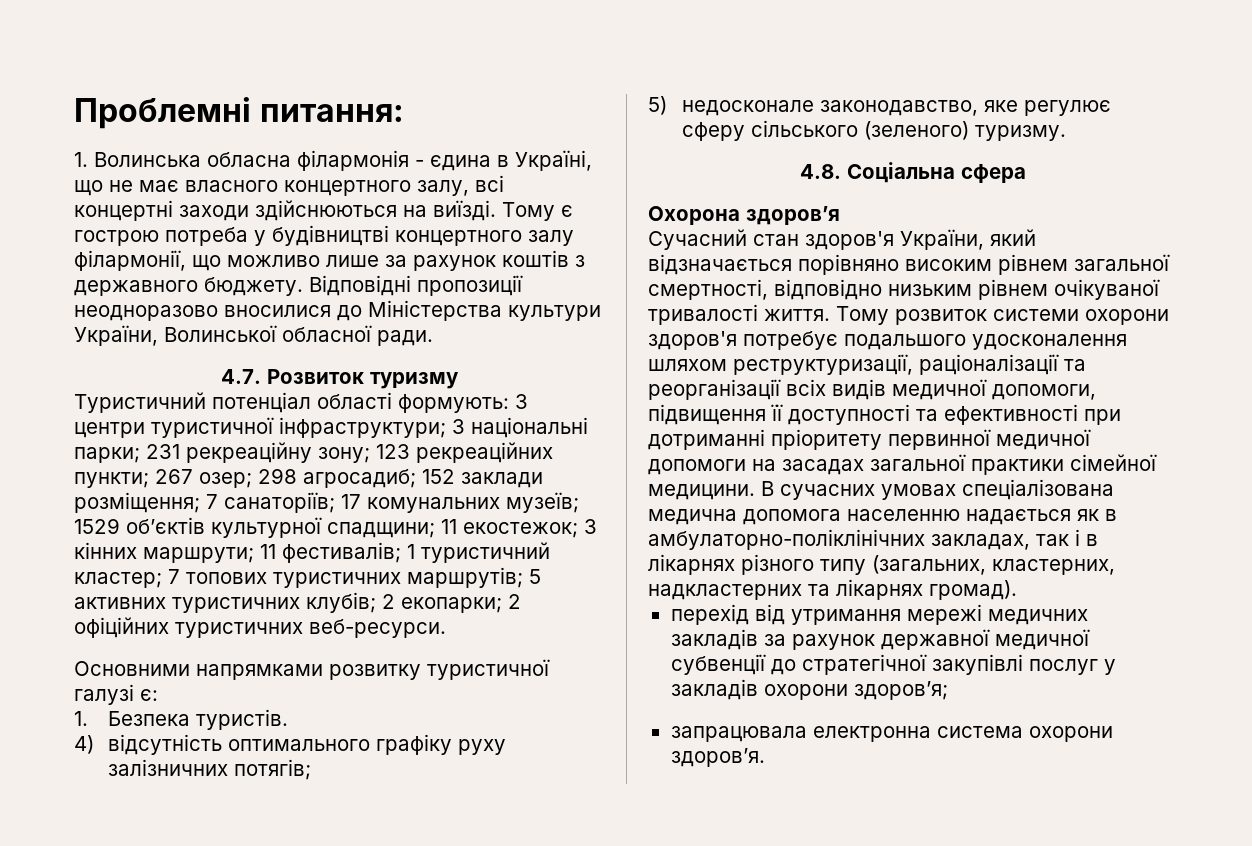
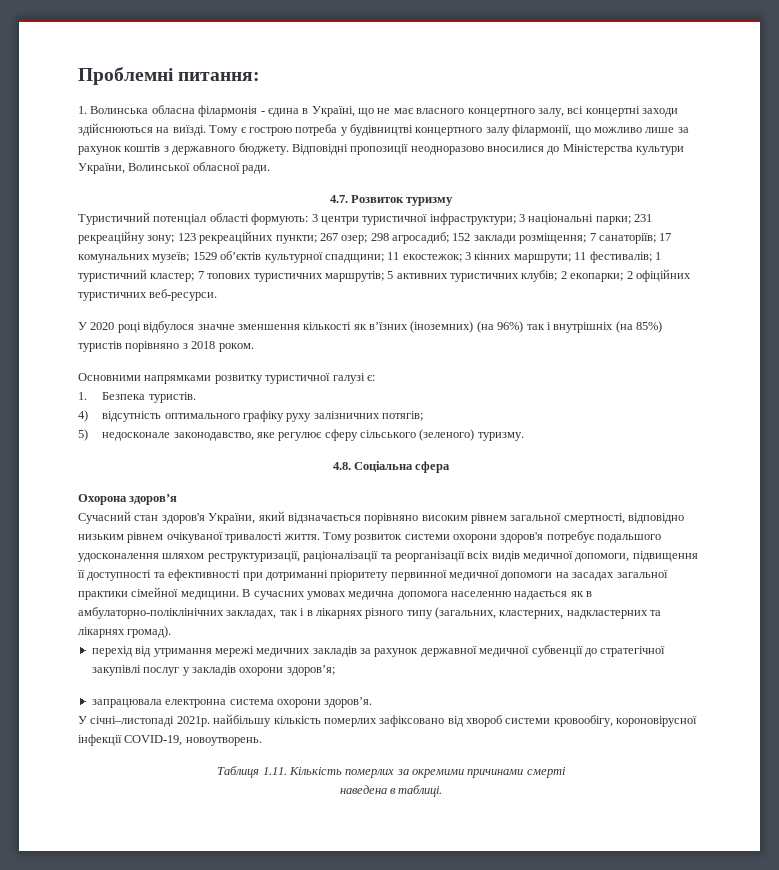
+ У 2020 році відбулося значне зменшення кількості як в’їзних (іноземних) (на 96%) так і внутрішніх (на 85%) туристів порівняно з 2018 роком.
- В сучасних умовах спеціалізована медична допомога населенню надається як в амбулаторно-поліклінічних закладах, так і в лікарнях різного типу (загальних, кластерних, надкластерних та лікарнях громад).
+ В сучасних умовах медична допомога населенню надається як в амбулаторно-поліклінічних закладах, так і в лікарнях різного типу (загальних, кластерних, надкластерних та лікарнях громад).
+ У січні–листопаді 2021р. найбільшу кількість померлих зафіксовано від хвороб системи кровообігу, короновірусної інфекції COVID-19, новоутворень.
+ Таблиця 1.11. Кількість померлих за окремими причинами смерті
+ наведена в таблиці.

